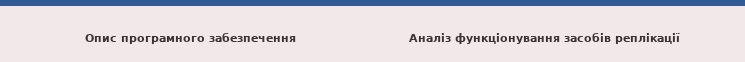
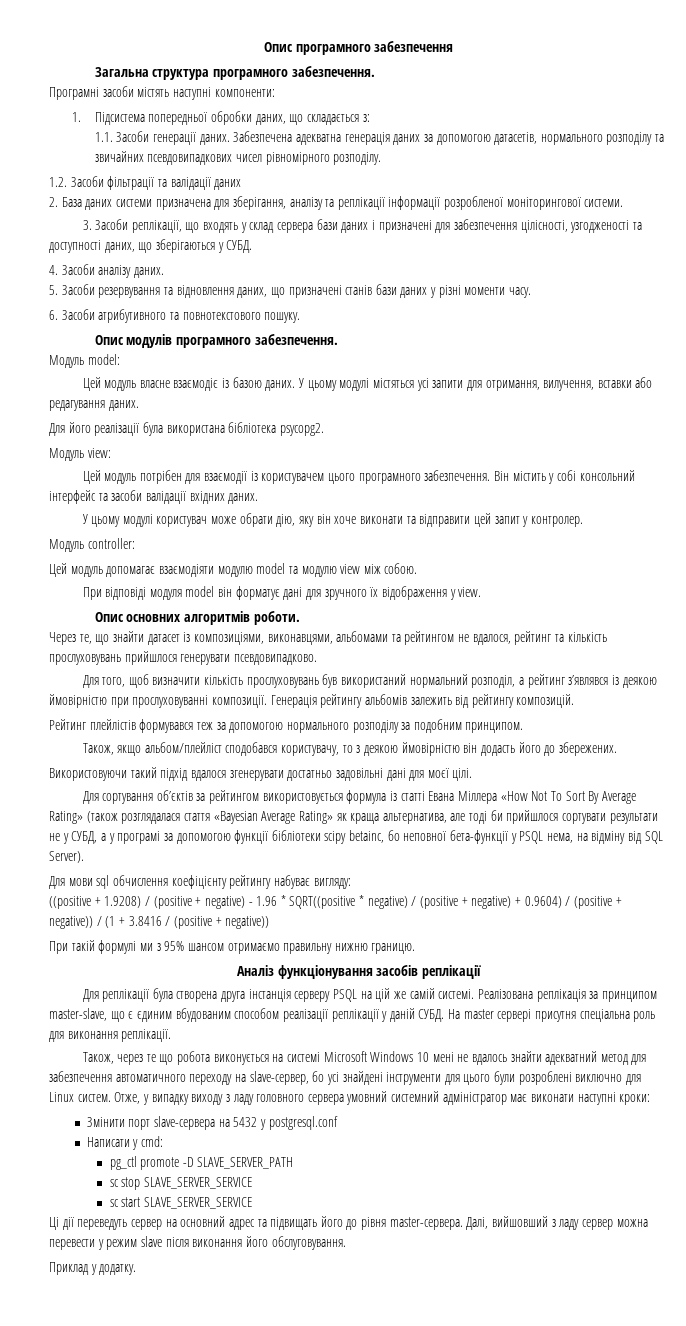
+ Загальна структура програмного забезпечення.
+ Програмні засоби містять наступні компоненти:
+ 1. Підсистема попередньої обробки даних, що складається з:
+ 1.1. Засоби генерації даних. Забезпечена адекватна генерація даних за допомогою датасетів, нормального розподілу та звичайних псевдовипадкових чисел рівномірного розподілу.
+ 1.2. Засоби фільтрації та валідації даних
+ 2. База даних системи призначена для зберігання, аналізу та реплікації інформації розробленої моніторингової системи.
+ 3. Засоби реплікації, що входять у склад сервера бази даних і призначені для забезпечення цілісності, узгодженості та доступності даних, що зберігаються у СУБД.
+ 4. Засоби аналізу даних.
+ 5. Засоби резервування та відновлення даних, що призначені станів бази даних у різні моменти часу.
+ 6. Засоби атрибутивного та повнотекстового пошуку.
+ Опис модулів програмного забезпечення.
+ Модуль model:
+ Цей модуль власне взаємодіє із базою даних. У цьому модулі містяться усі запити для отримання, вилучення, вставки або редагування даних.
+ Для його реалізації була використана бібліотека psycopg2.
+ Модуль view:
+ Цей модуль потрібен для взаємодії із користувачем цього програмного забезпечення. Він містить у собі консольний інтерфейс та засоби валідації вхідних даних.
+ У цьому модулі користувач може обрати дію, яку він хоче виконати та відправити цей запит у контролер.
+ Модуль controller:
+ Цей модуль допомагає взаємодіяти модулю model та модулю view між собою.
+ При відповіді модуля model він форматує дані для зручного їх відображення у view.
+ Опис основних алгоритмів роботи.
+ Через те, що знайти датасет із композиціями, виконавцями, альбомами та рейтингом не вдалося, рейтинг та кількість прослуховувань прийшлося генерувати псевдовипадково.
+ Для того, щоб визначити кількість прослуховувань був використаний нормальний розподіл, а рейтинг з’являвся із деякою ймовірністю при прослуховуванні композиції. Генерація рейтингу альбомів залежить від рейтингу композицій.
+ Рейтинг плейлістів формувався теж за допомогою нормального розподілу за подобним принципом.
+ Також, якщо альбом/плейліст сподобався користувачу, то з деякою ймовірністю він додасть його до збережених.
+ Використовуючи такий підхід вдалося згенерувати достатньо задовільні дані для моєї цілі.
+ Для сортування об’єктів за рейтингом використовується формула із статті Евана Міллера «How Not To Sort By Average Rating» (також розглядалася стаття «Bayesian Average Rating» як краща альтернатива, але тоді би прийшлося сортувати результати не у СУБД, а у програмі за допомогою функції бібліотеки scipy betainc, бо неповної бета-функції у PSQL нема, на відміну від SQL Server).
+ Для мови sql обчислення коефіцієнту рейтингу набуває вигляду:
+ ((positive + 1.9208) / (positive + negative) - 1.96 * SQRT((positive * negative) / (positive + negative) + 0.9604) / (positive + negative)) / (1 + 3.8416 / (positive + negative))
+ При такій формулі ми з 95% шансом отримаємо правильну нижню границю.
  Аналіз функціонування засобів реплікації
+ Для реплікації була створена друга інстанція серверу PSQL на цій же самій системі. Реалізована реплікація за принципом master-slave, що є єдиним вбудованим способом реалізації реплікації у даній СУБД. На master сервері присутня спеціальна роль для виконання реплікації.
+ Також, через те що робота виконується на системі Microsoft Windows 10 мені не вдалось знайти адекватний метод для забезпечення автоматичного переходу на slave-сервер, бо усі знайдені інструменти для цього були розроблені виключно для Linux систем. Отже, у випадку виходу з ладу головного сервера умовний системний адміністратор має виконати наступні кроки:
+ Змінити порт slave-сервера на 5432 у postgresql.conf
+ Написати у cmd:
+ pg_ctl promote -D SLAVE_SERVER_PATH
+ sc stop SLAVE_SERVER_SERVICE
+ sc start SLAVE_SERVER_SERVICE
+ Ці дії переведуть сервер на основний адрес та підвищать його до рівня master-сервера. Далі, вийшовший з ладу сервер можна перевести у режим slave після виконання його обслуговування.
+ Приклад у додатку.

